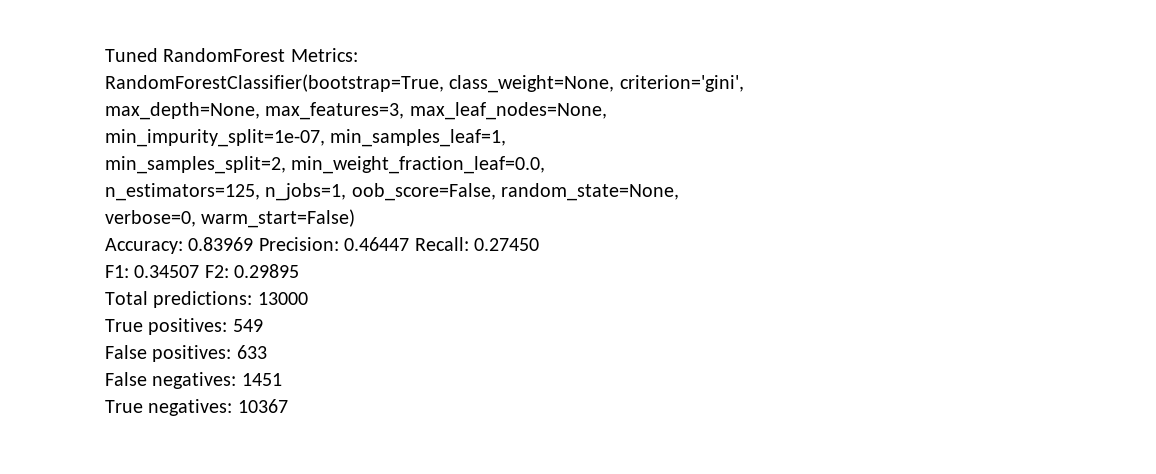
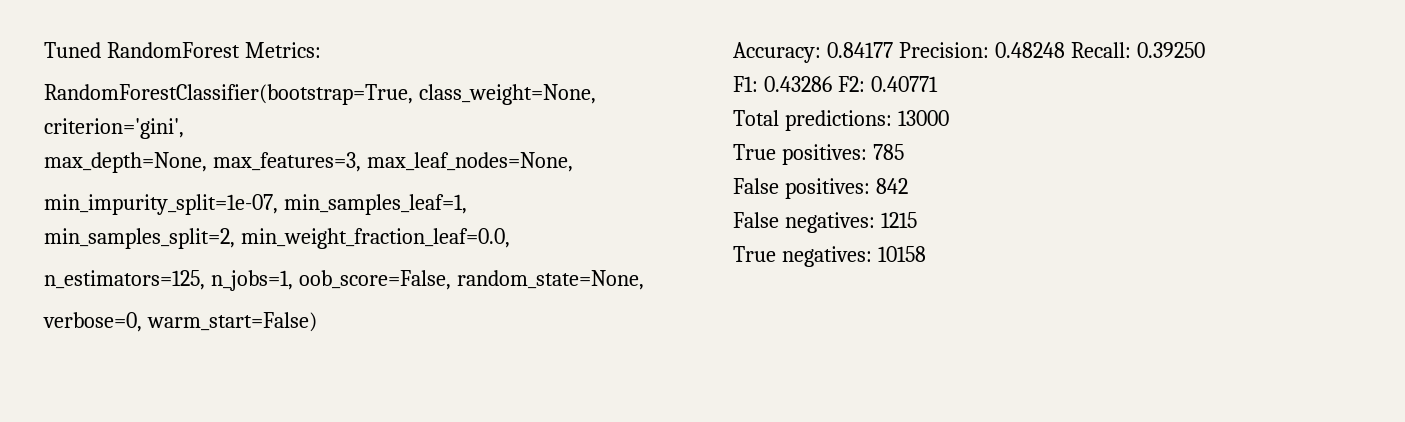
- Accuracy: 0.83969 Precision: 0.46447 Recall: 0.27450
- F1: 0.34507 F2: 0.29895
+ Accuracy: 0.84177 Precision: 0.48248 Recall: 0.39250
+ F1: 0.43286 F2: 0.40771
- True positives: 549
+ True positives: 785
- False positives: 633
+ False positives: 842
- False negatives: 1451
+ False negatives: 1215
- True negatives: 10367
+ True negatives: 10158

